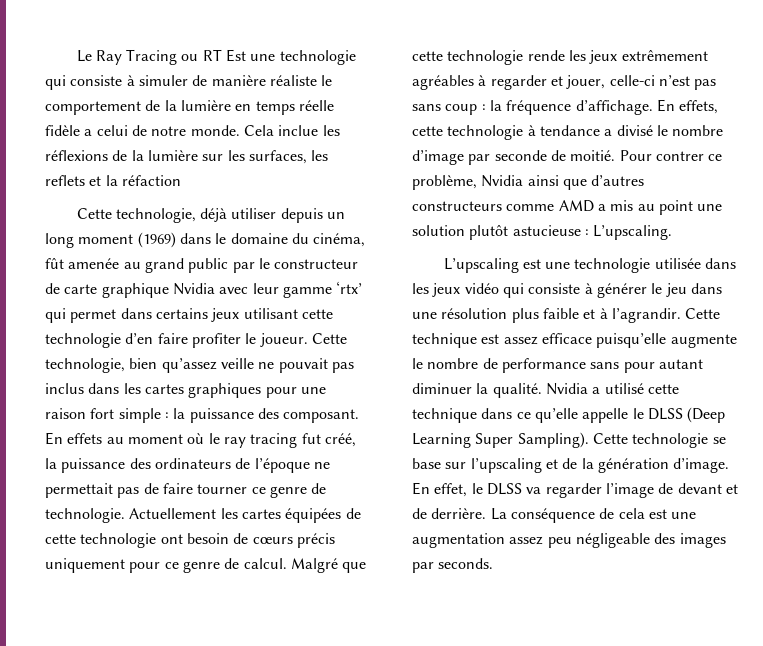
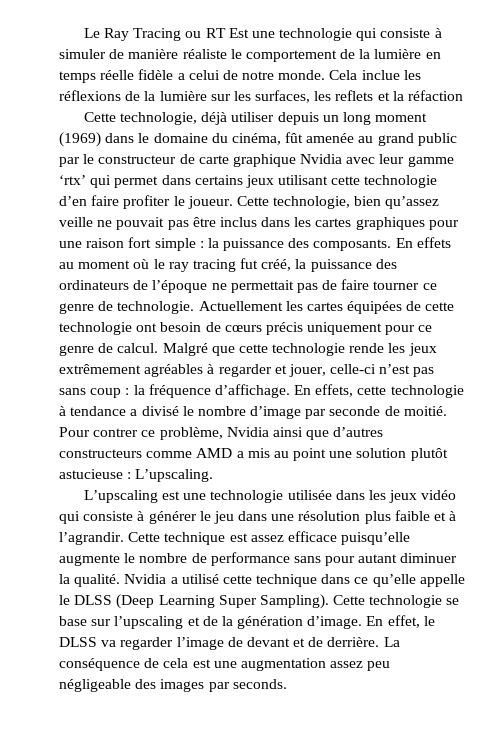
- Cette technologie, bien qu’assez veille ne pouvait pas inclus dans les cartes graphiques pour une raison fort simple : la puissance des composant.
+ Cette technologie, bien qu’assez veille ne pouvait pas être inclus dans les cartes graphiques pour une raison fort simple : la puissance des composants.

